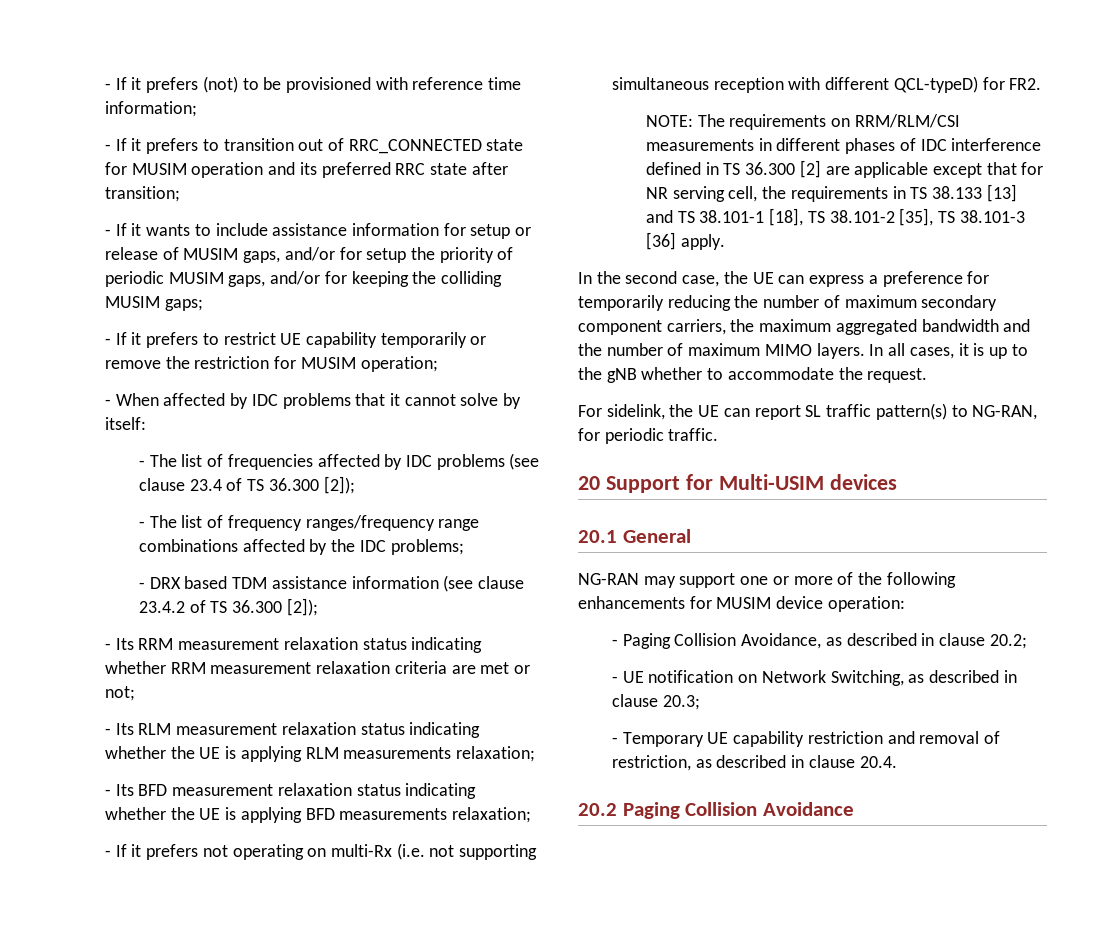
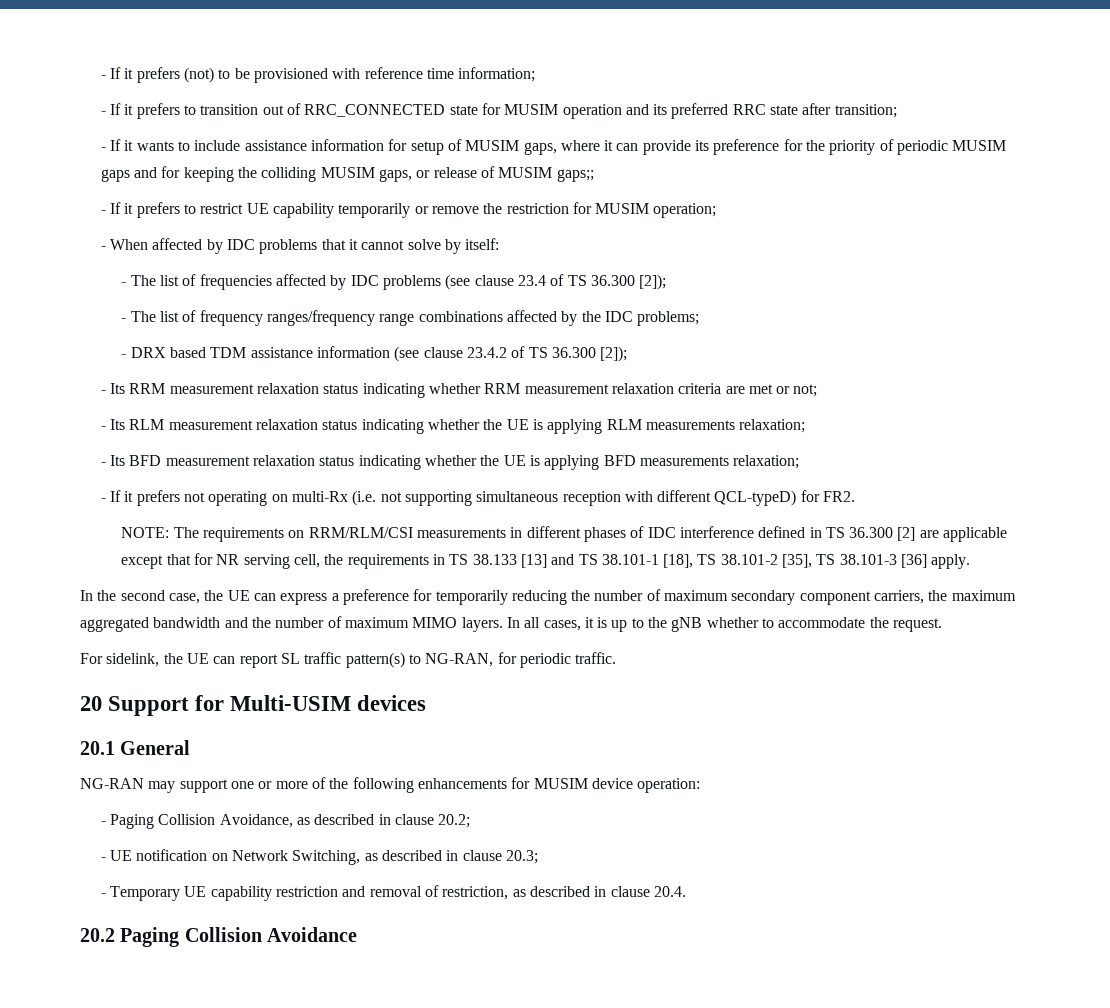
- - If it wants to include assistance information for setup or release of MUSIM gaps, and/or for setup the priority of periodic MUSIM gaps, and/or for keeping the colliding MUSIM gaps;
+ - If it wants to include assistance information for setup of MUSIM gaps, where it can provide its preference for the priority of periodic MUSIM gaps and for keeping the colliding MUSIM gaps, or release of MUSIM gaps;;

